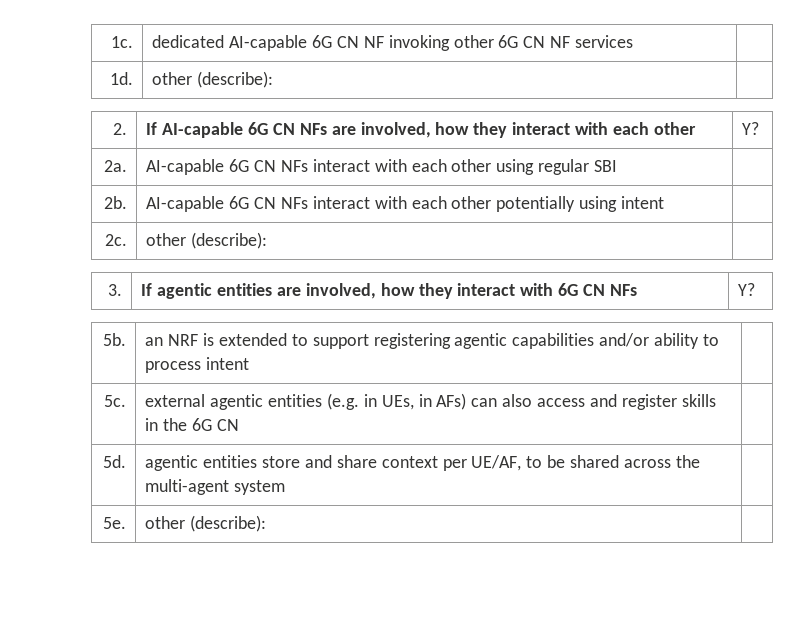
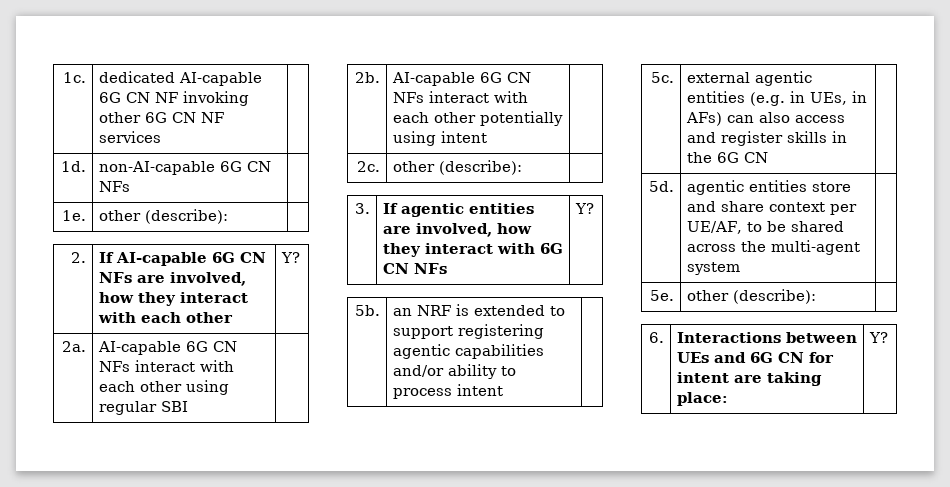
- 1d. | other (describe): |
+ 1d. | non-AI-capable 6G CN NFs |
+ 1e. | other (describe): |
+ 6. | Interactions between UEs and 6G CN for intent are taking place: | Y?

